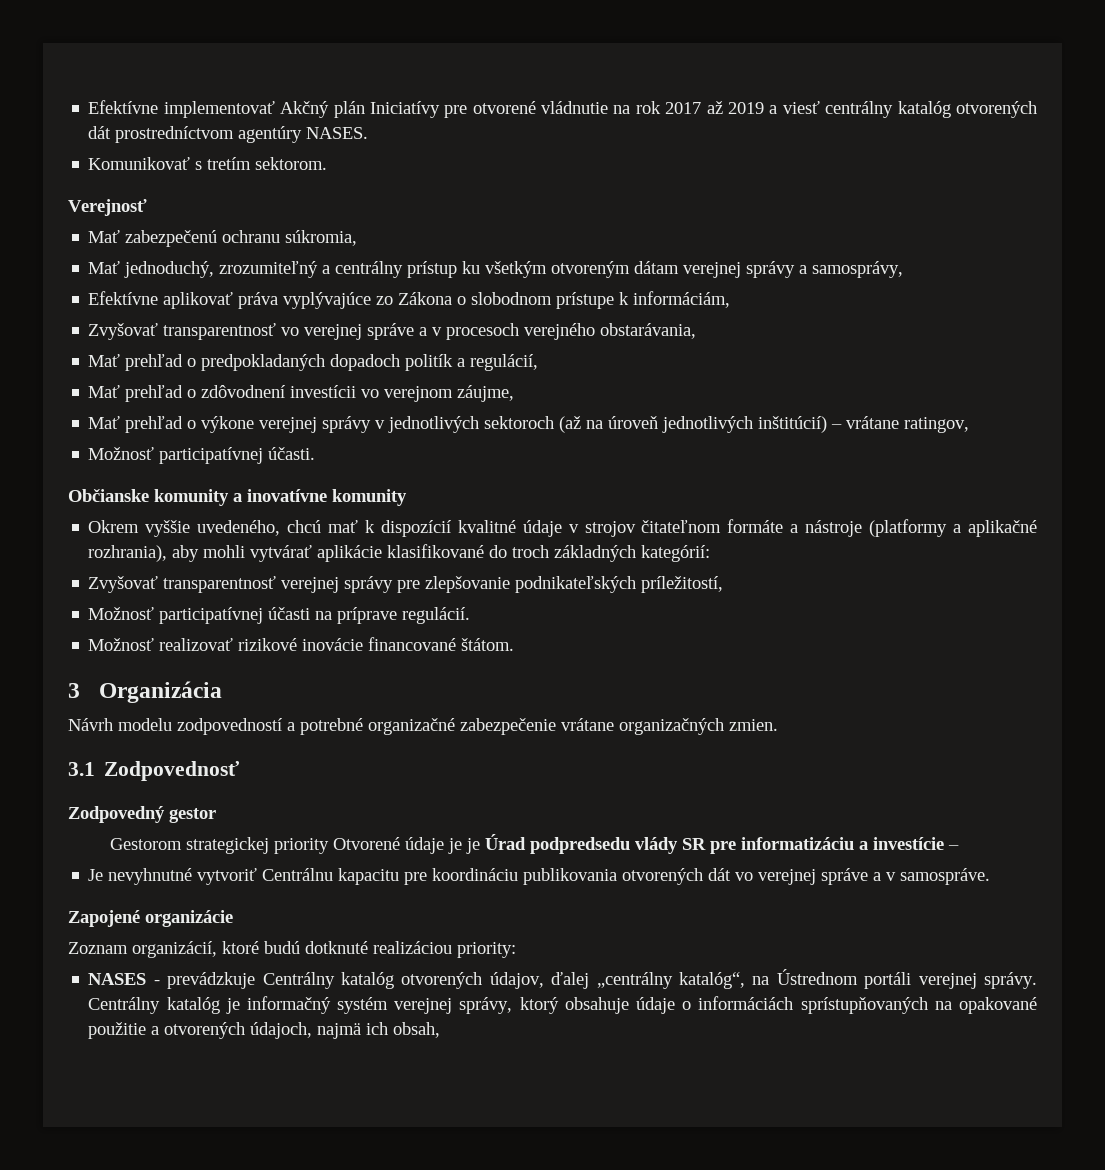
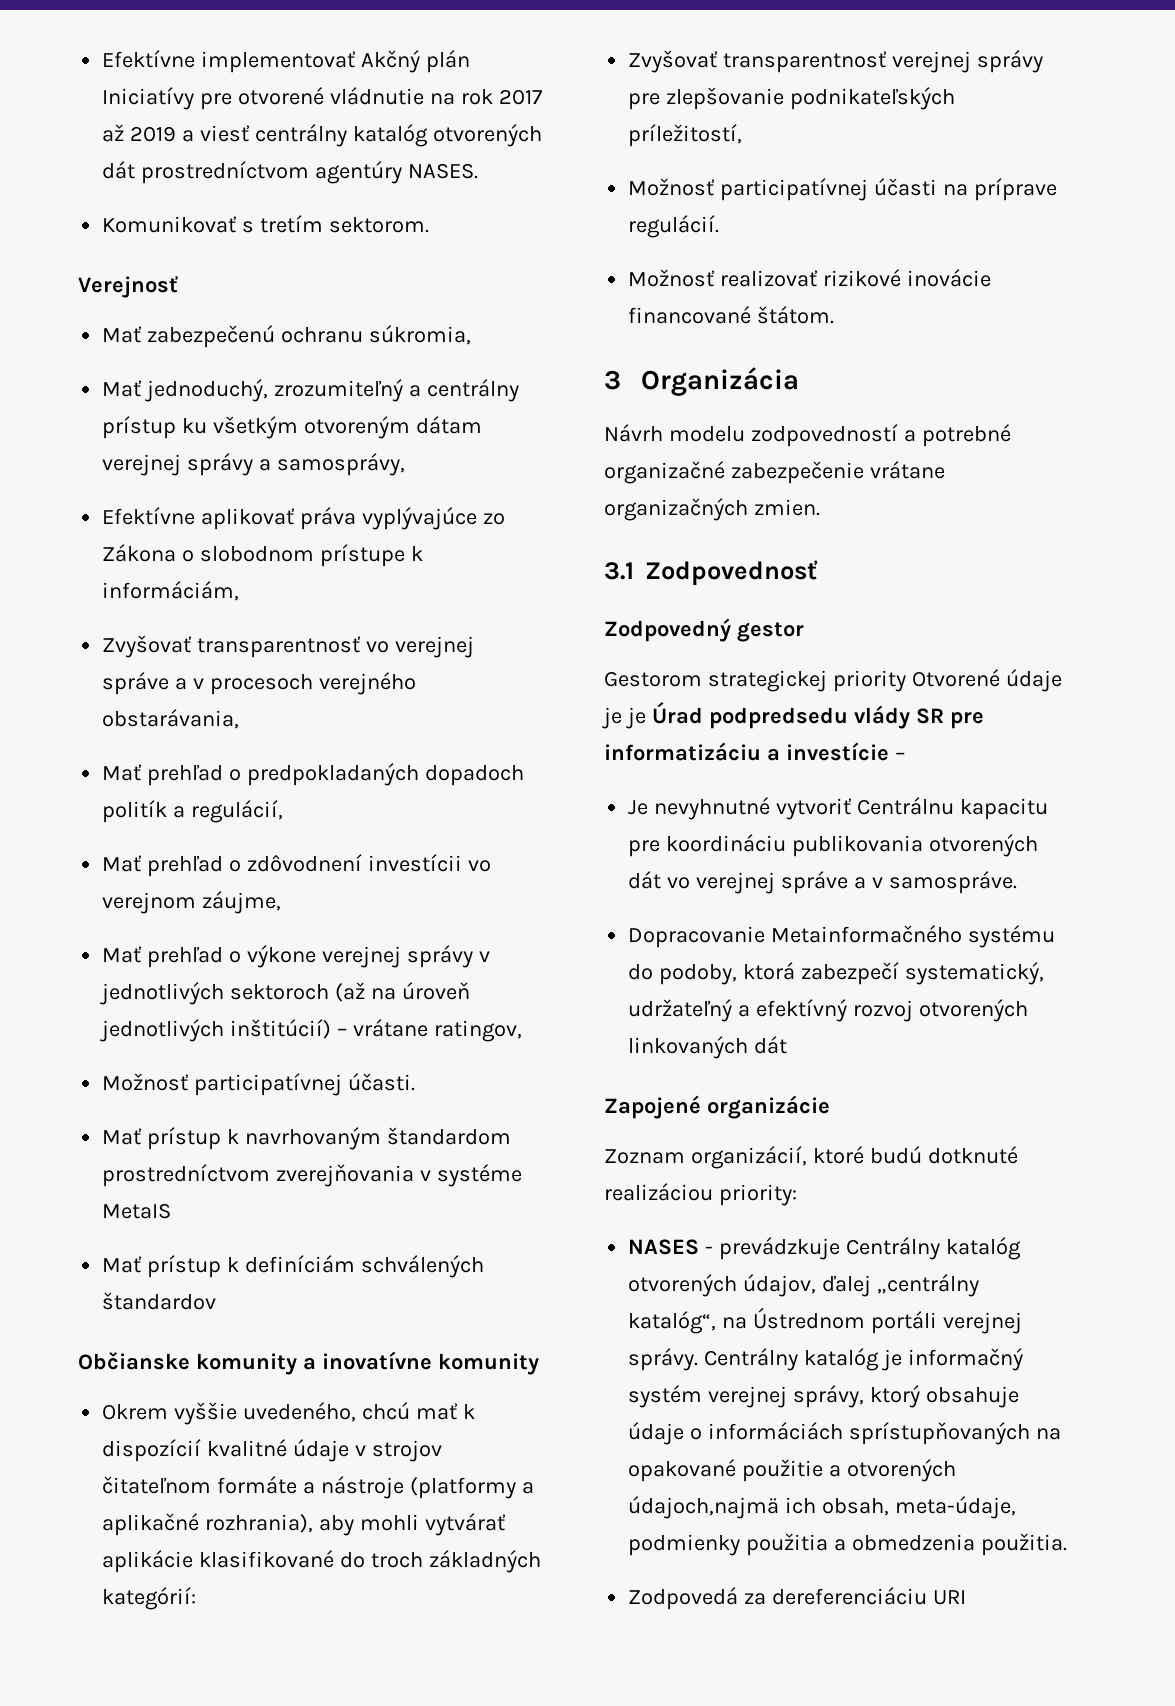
+ Mať prístup k navrhovaným štandardom prostredníctvom zverejňovania v systéme MetaIS
+ Mať prístup k definíciám schválených štandardov
+ Dopracovanie Metainformačného systému do podoby, ktorá zabezpečí systematický, udržateľný a efektívný rozvoj otvorených linkovaných dát
- Centrálny katalóg je informačný systém verejnej správy, ktorý obsahuje údaje o informáciách sprístupňovaných na opakované použitie a otvorených údajoch, najmä ich obsah,
+ Centrálny katalóg je informačný systém verejnej správy, ktorý obsahuje údaje o informáciách sprístupňovaných na opakované použitie a otvorených údajoch,najmä ich obsah, meta-údaje, podmienky použitia a obmedzenia použitia.
+ Zodpovedá za dereferenciáciu URI

